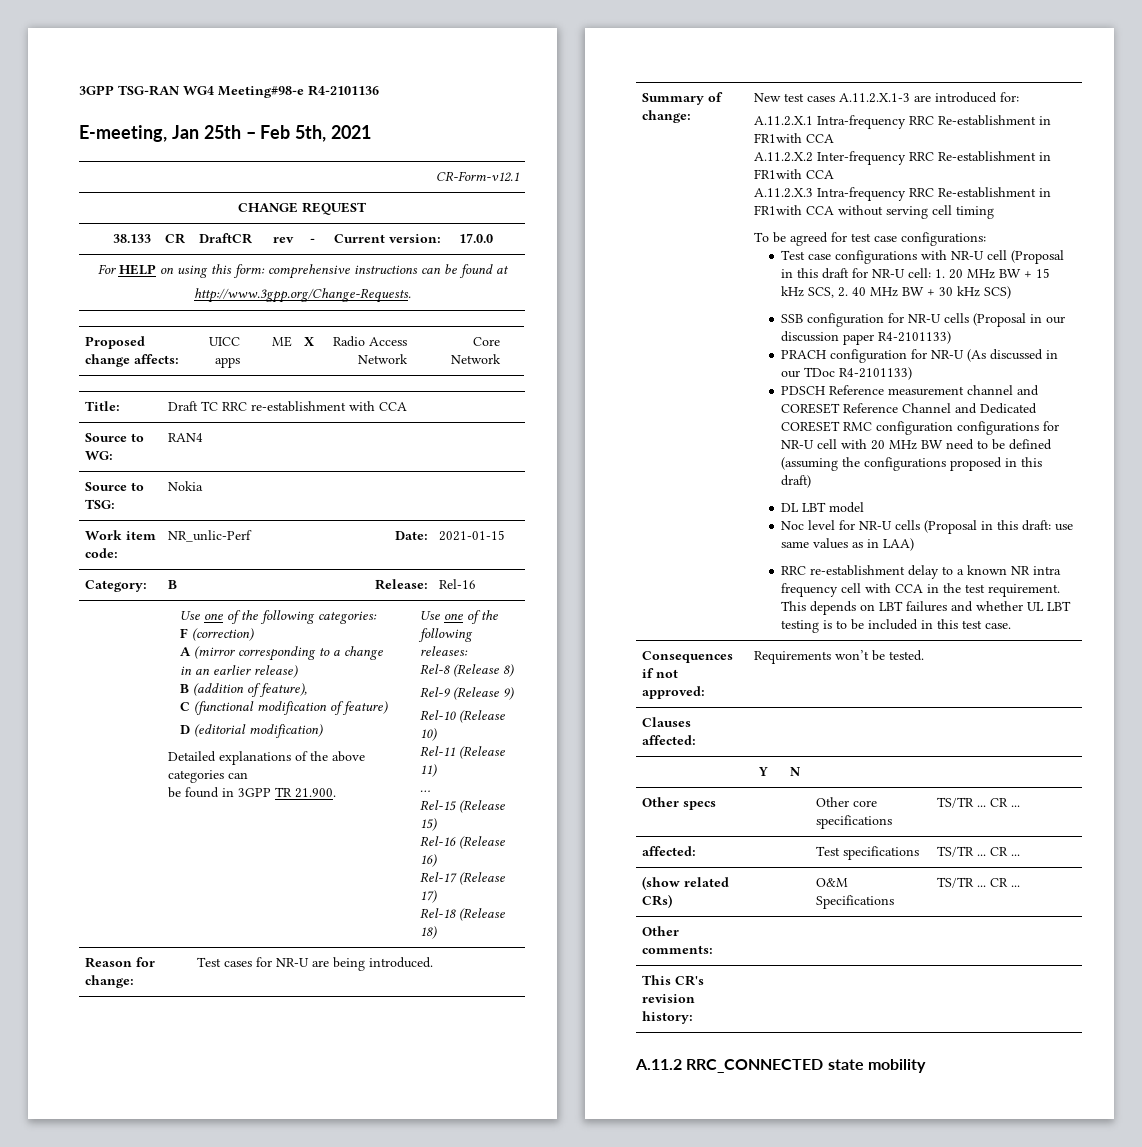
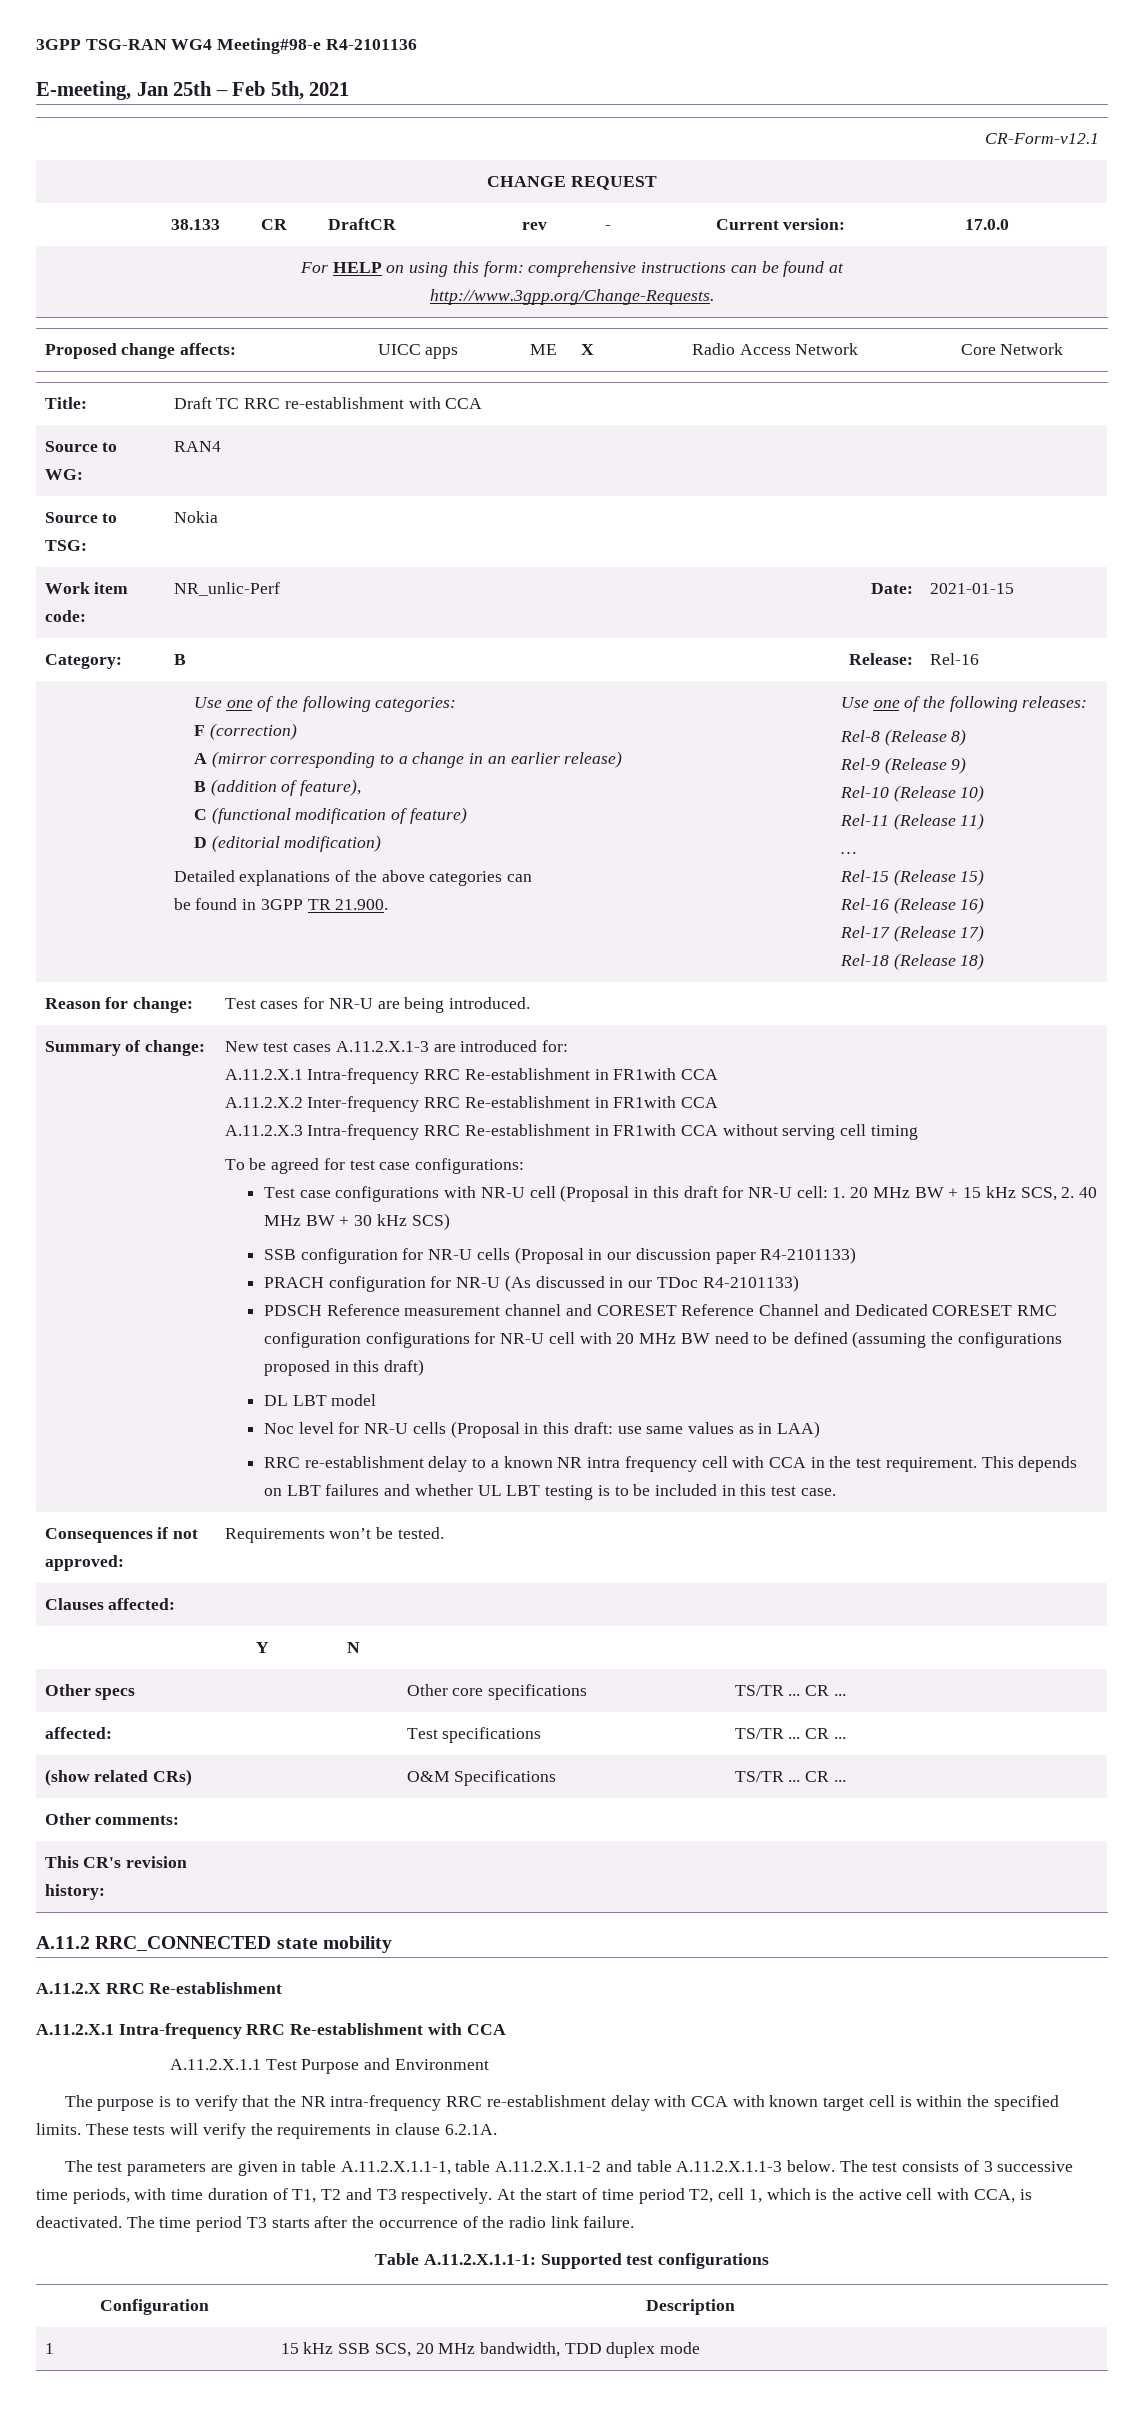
+ A.11.2.X RRC Re-establishment
+ A.11.2.X.1 Intra-frequency RRC Re-establishment with CCA
+ A.11.2.X.1.1 Test Purpose and Environment
+ The purpose is to verify that the NR intra-frequency RRC re-establishment delay with CCA with known target cell is within the specified limits. These tests will verify the requirements in clause 6.2.1A.
+ The test parameters are given in table A.11.2.X.1.1-1, table A.11.2.X.1.1-2 and table A.11.2.X.1.1-3 below. The test consists of 3 successive time periods, with time duration of T1, T2 and T3 respectively. At the start of time period T2, cell 1, which is the active cell with CCA, is deactivated. The time period T3 starts after the occurrence of the radio link failure.
+ Table A.11.2.X.1.1-1: Supported test configurations
+ Configuration | Description
+ 1 | 15 kHz SSB SCS, 20 MHz bandwidth, TDD duplex mode

